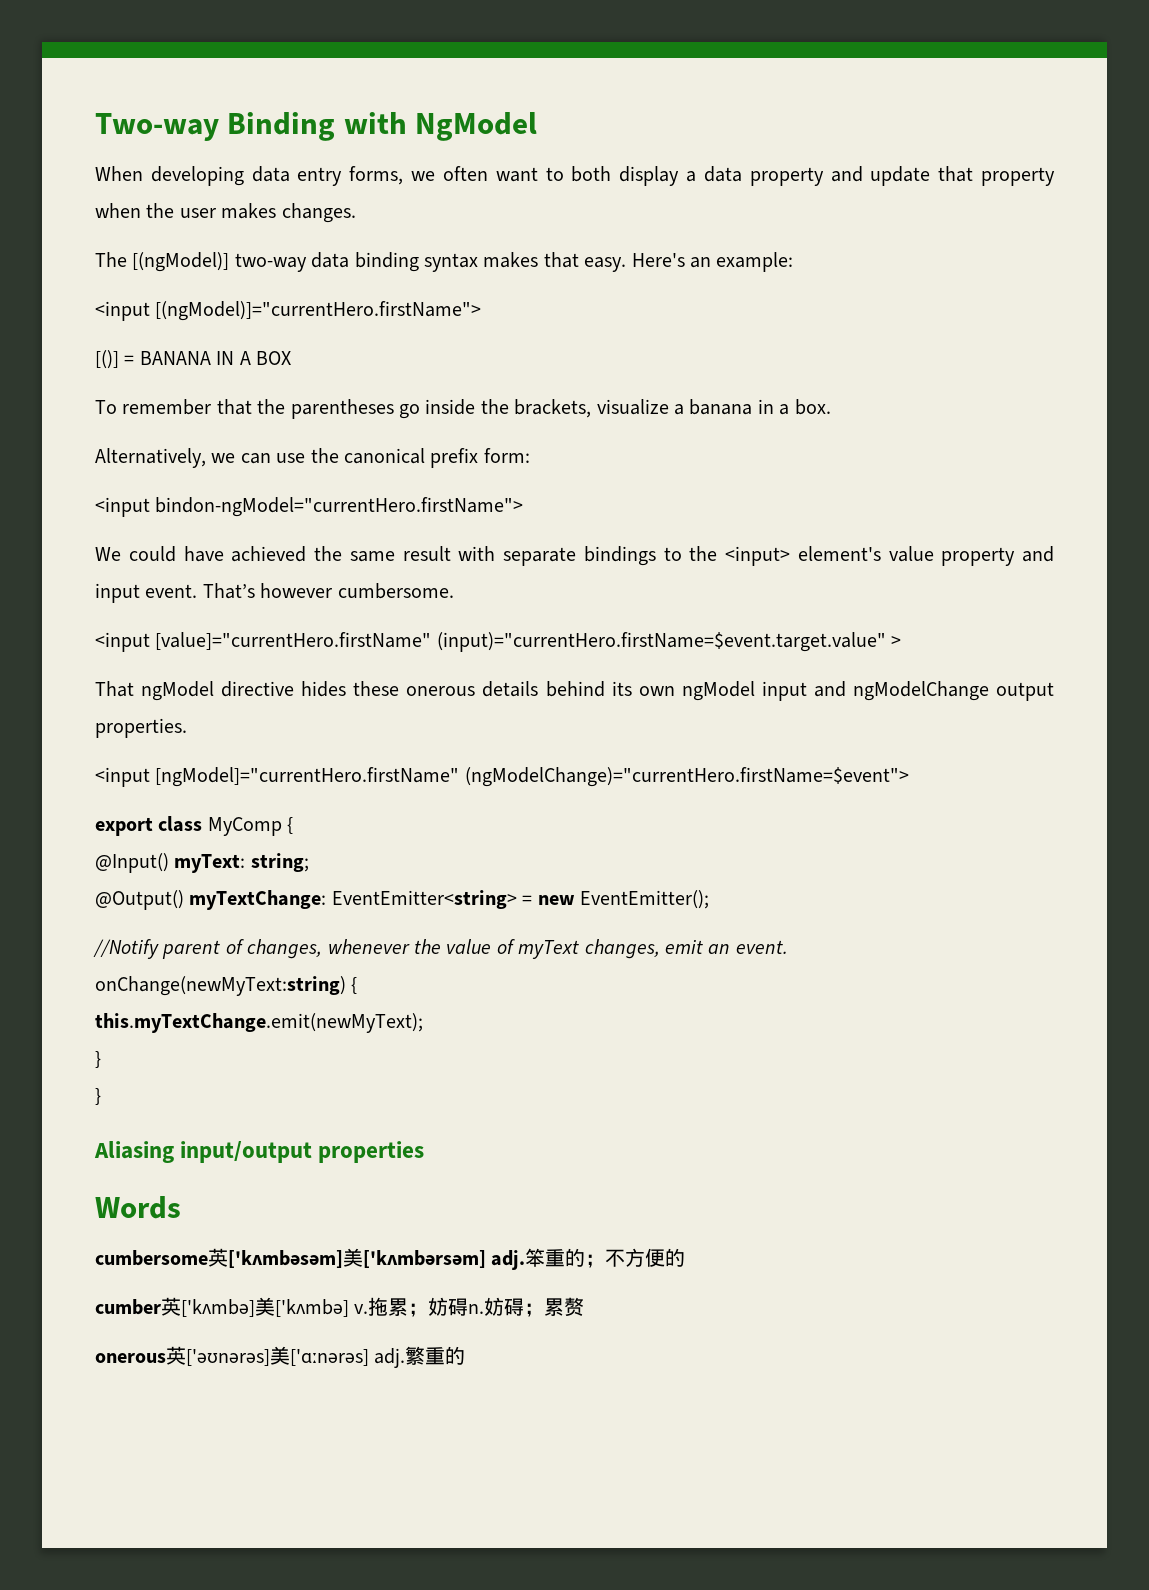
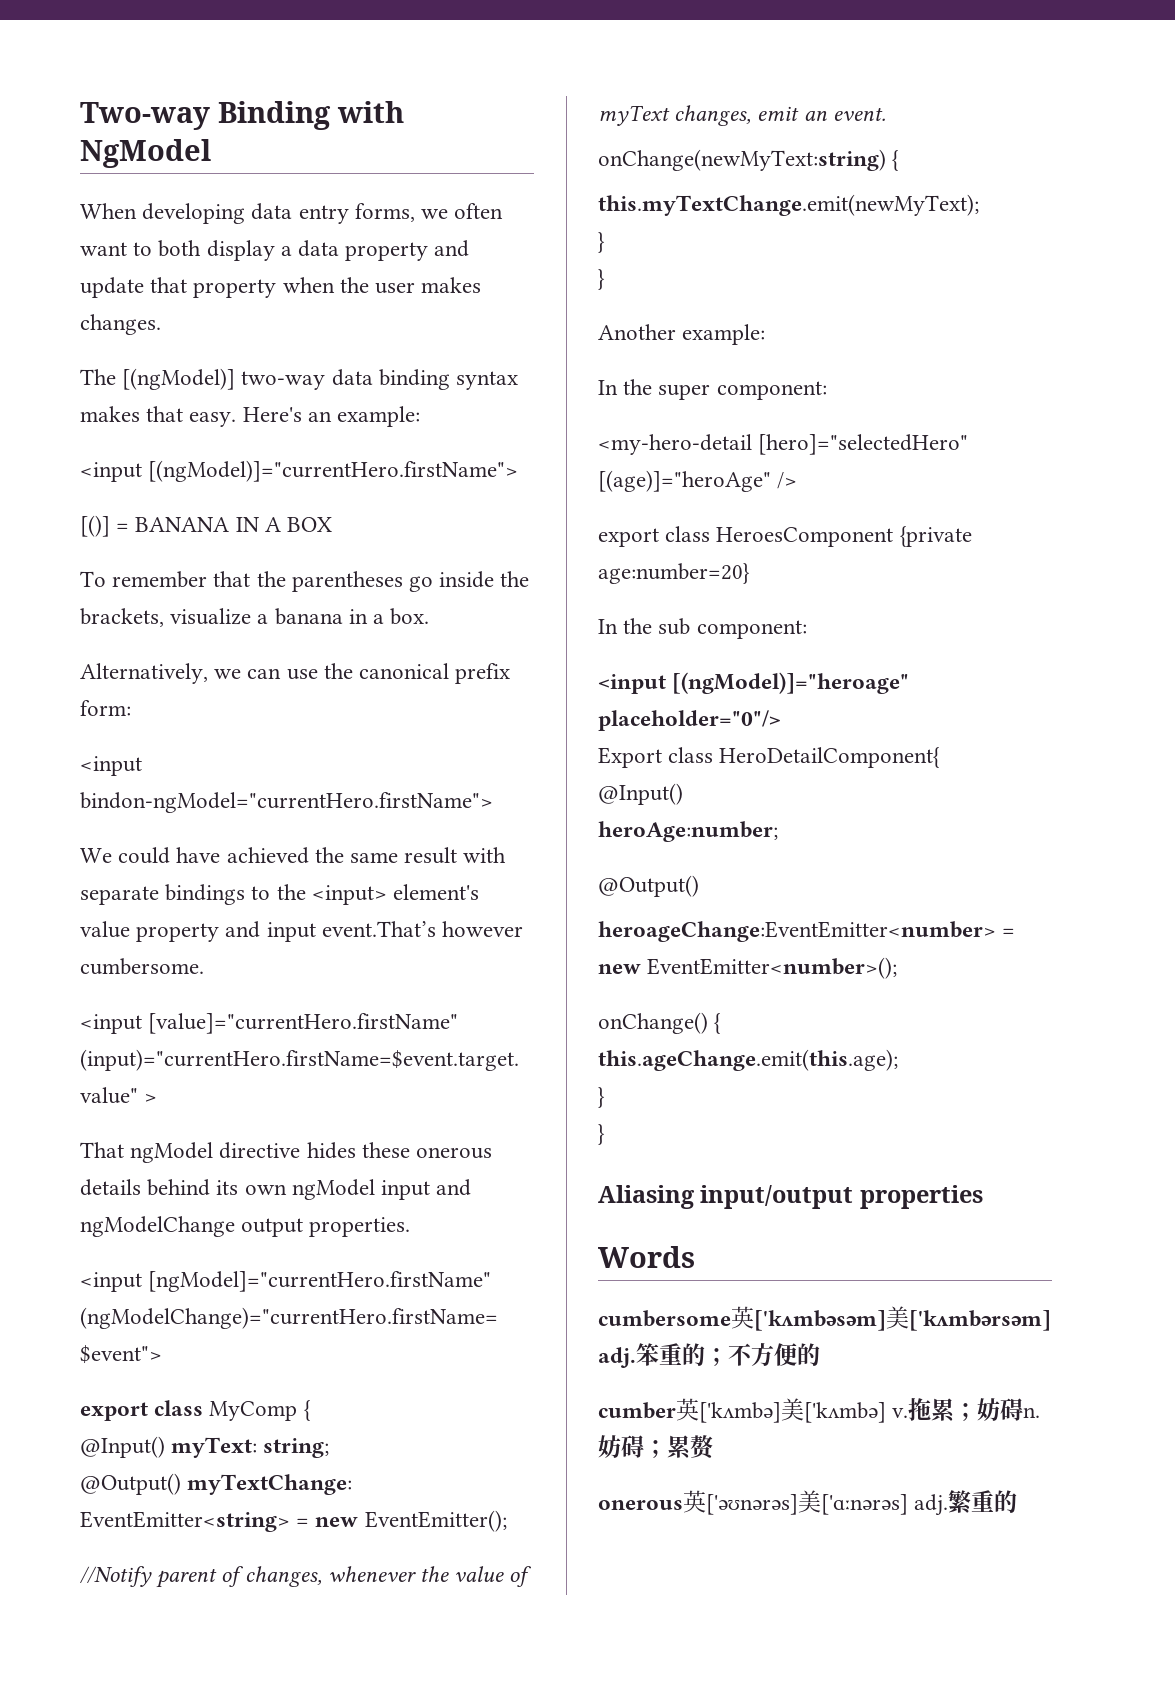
- We could have achieved the same result with separate bindings to the <input> element's value property and input event. That’s however cumbersome.
+ We could have achieved the same result with separate bindings to the <input> element's value property and input event.That’s however cumbersome.
+ Another example:
+ In the super component:
+ <my-hero-detail [hero]="selectedHero" [(age)]="heroAge" />
+ export class HeroesComponent {private age:number=20}
+ In the sub component:
+ <input [(ngModel)]="heroage" placeholder="0"/>
+ Export class HeroDetailComponent{
+ @Input()
+ heroAge:number;
+ @Output()
+ heroageChange:EventEmitter<number> = new EventEmitter<number>();
+ onChange() {
+ this.ageChange.emit(this.age);
+ }
+ }

